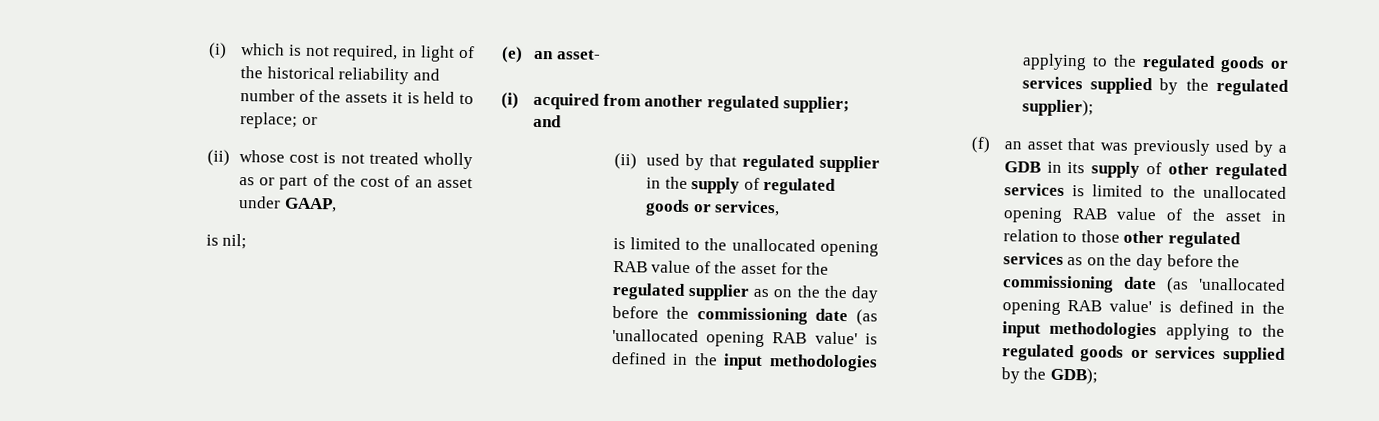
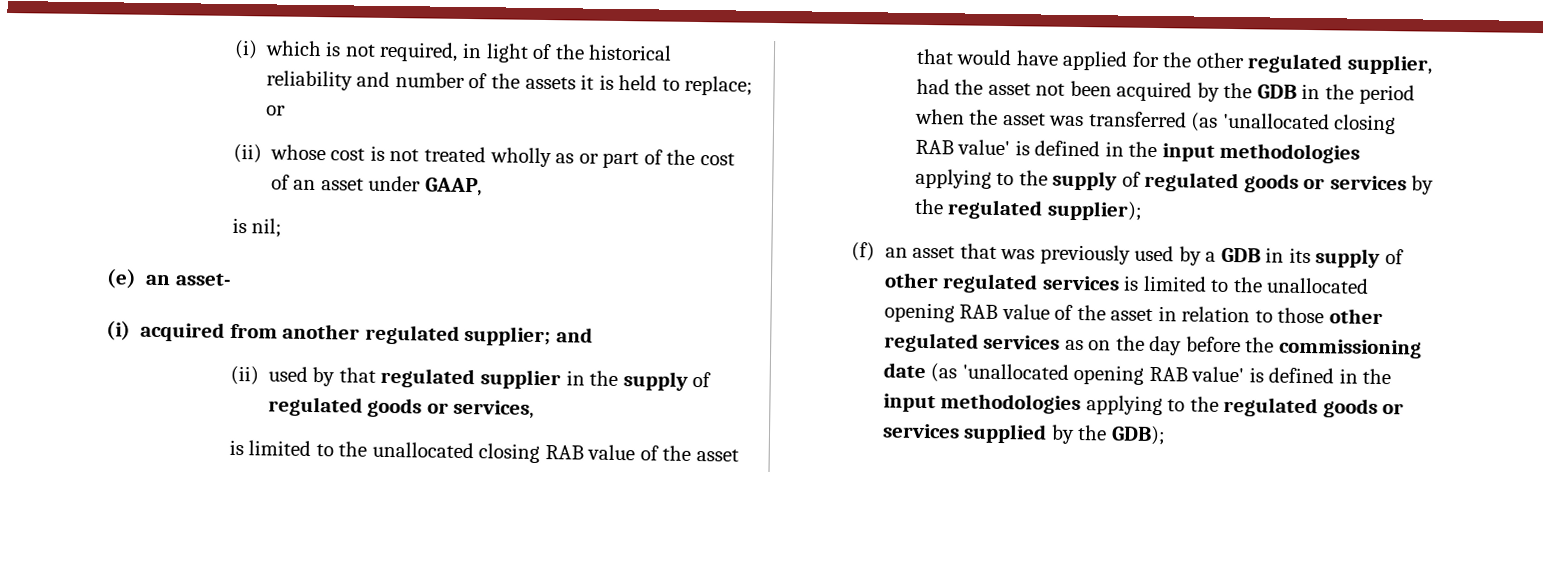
- is limited to the unallocated opening RAB value of the asset for the regulated supplier as on the the day before the commissioning date (as 'unallocated opening RAB value' is defined in the input methodologies applying to the regulated goods or services supplied by the regulated supplier);
+ is limited to the unallocated closing RAB value of the asset that would have applied for the other regulated supplier, had the asset not been acquired by the GDB in the period when the asset was transferred (as 'unallocated closing RAB value' is defined in the input methodologies applying to the supply of regulated goods or services by the regulated supplier);

